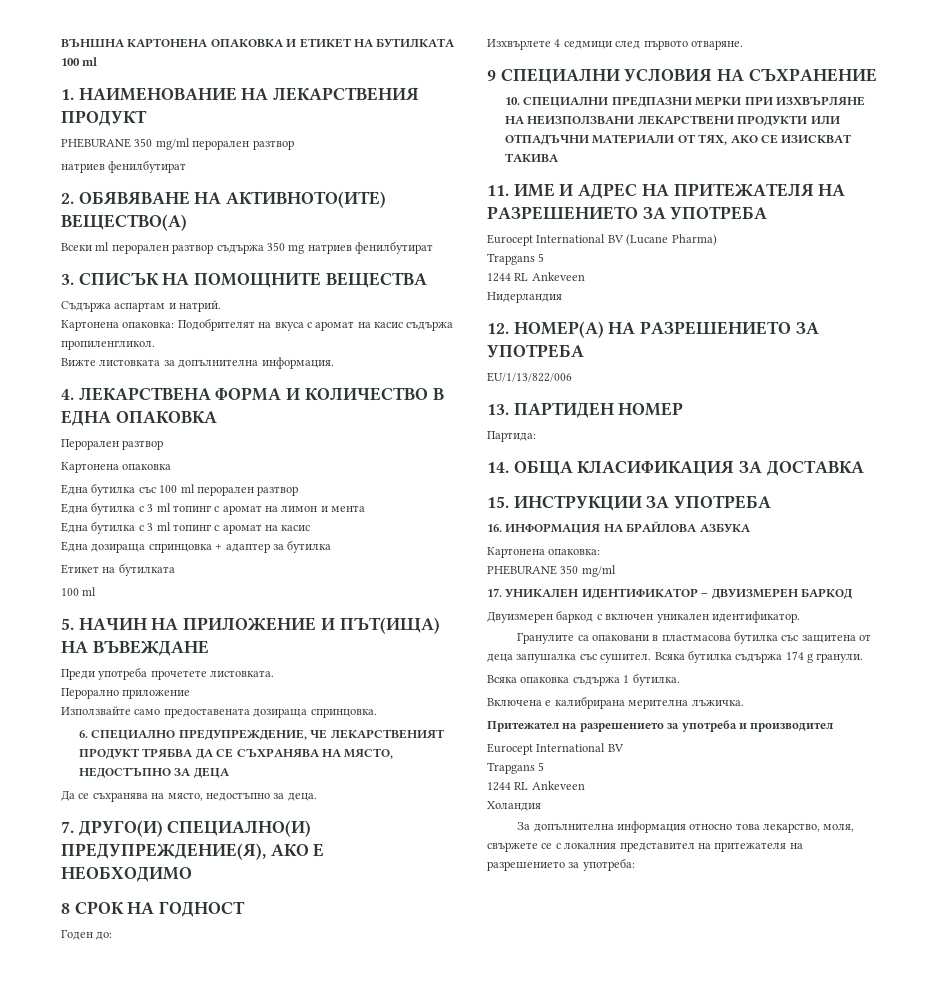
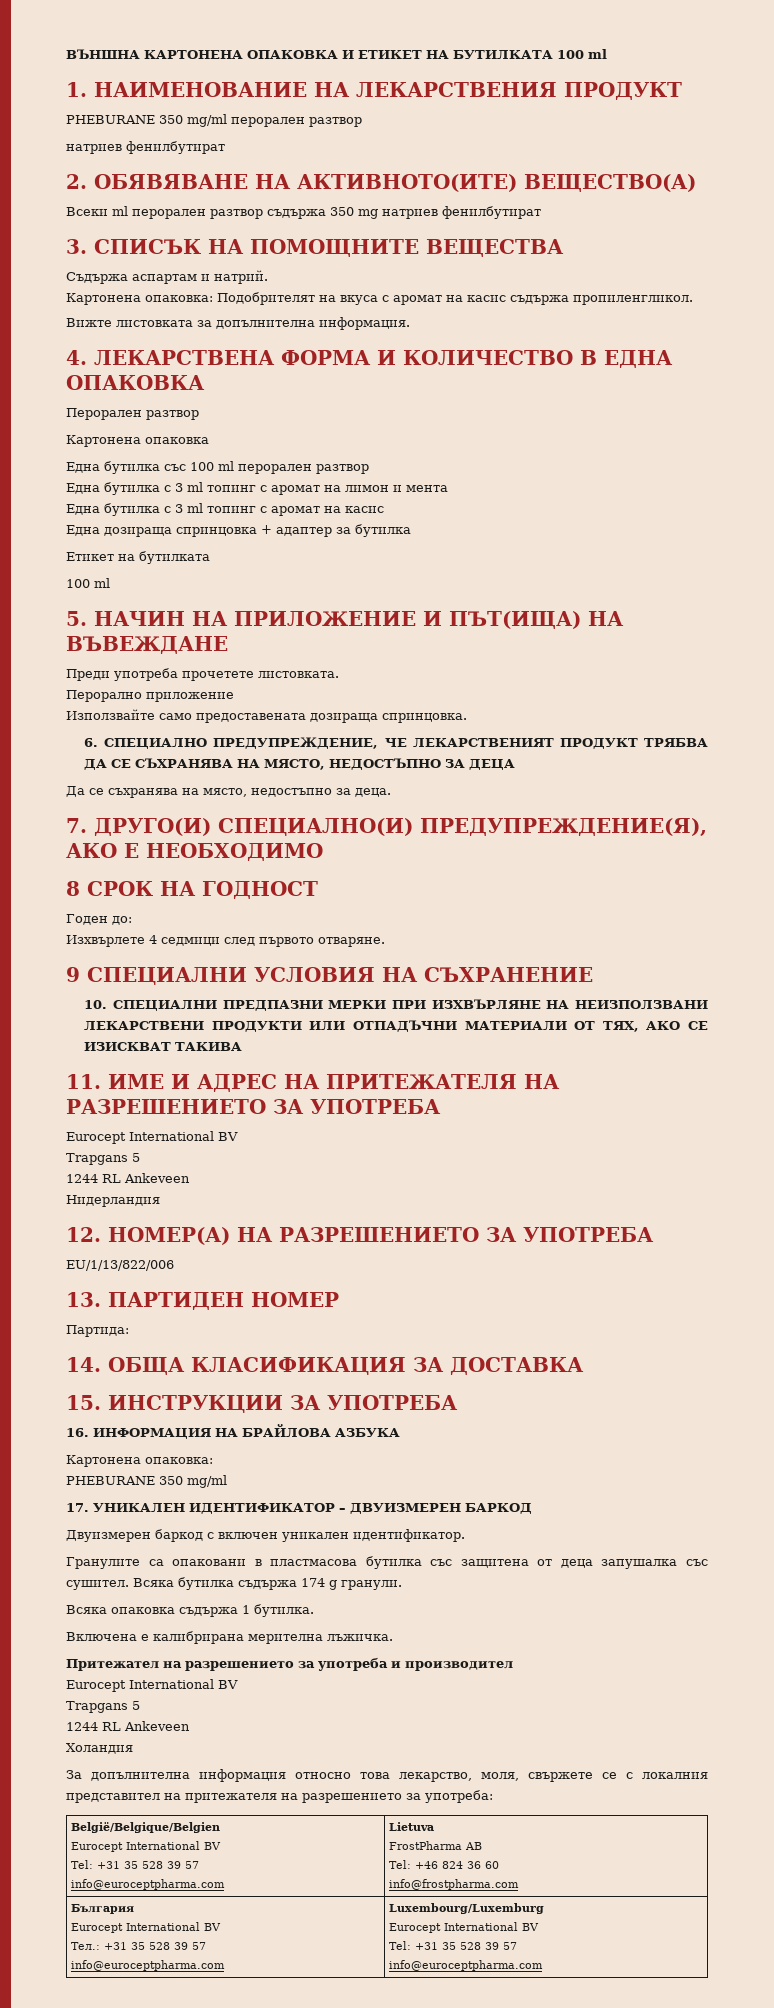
  11. ИМЕ И АДРЕС НА ПРИТЕЖАТЕЛЯ НА РАЗРЕШЕНИЕТО ЗА УПОТРЕБА
- Eurocept International BV (Lucane Pharma)
+ Eurocept International BV
+ België/Belgique/Belgien
+ Eurocept International BV
+ Tel: +31 35 528 39 57
+ info@euroceptpharma.com | Lietuva
+ FrostPharma AB
+ Tel: +46 824 36 60
+ info@frostpharma.com
+ България
+ Eurocept International BV
+ Тел.: +31 35 528 39 57
+ info@euroceptpharma.com | Luxembourg/Luxemburg
+ Eurocept International BV
+ Tel: +31 35 528 39 57
+ info@euroceptpharma.com

